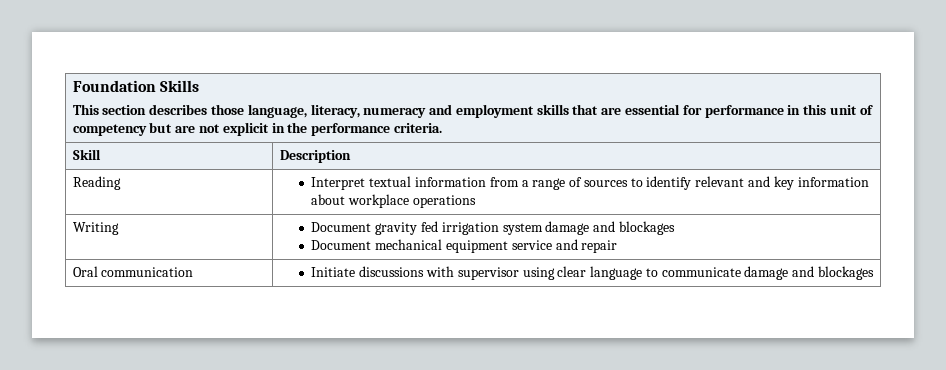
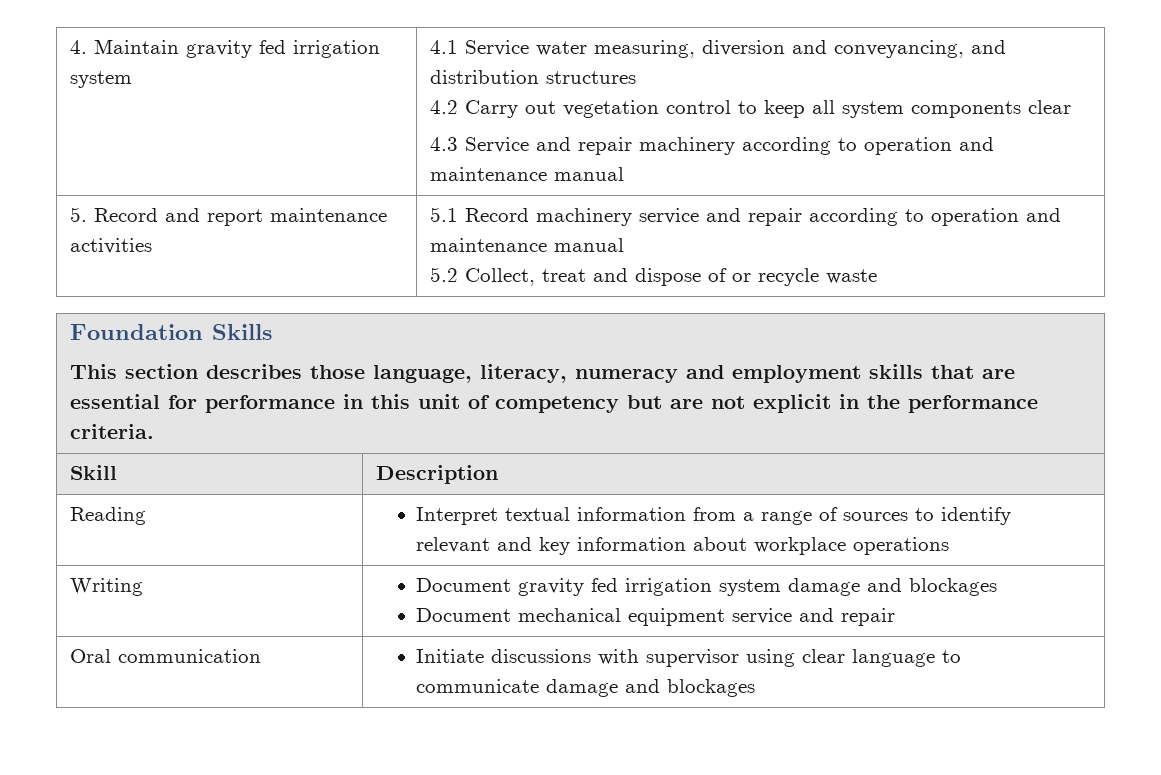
+ 4. Maintain gravity fed irrigation system | 4.1 Service water measuring, diversion and conveyancing, and distribution structures
+ 4.2 Carry out vegetation control to keep all system components clear
+ 4.3 Service and repair machinery according to operation and maintenance manual
+ 5. Record and report maintenance activities | 5.1 Record machinery service and repair according to operation and maintenance manual
+ 5.2 Collect, treat and dispose of or recycle waste

